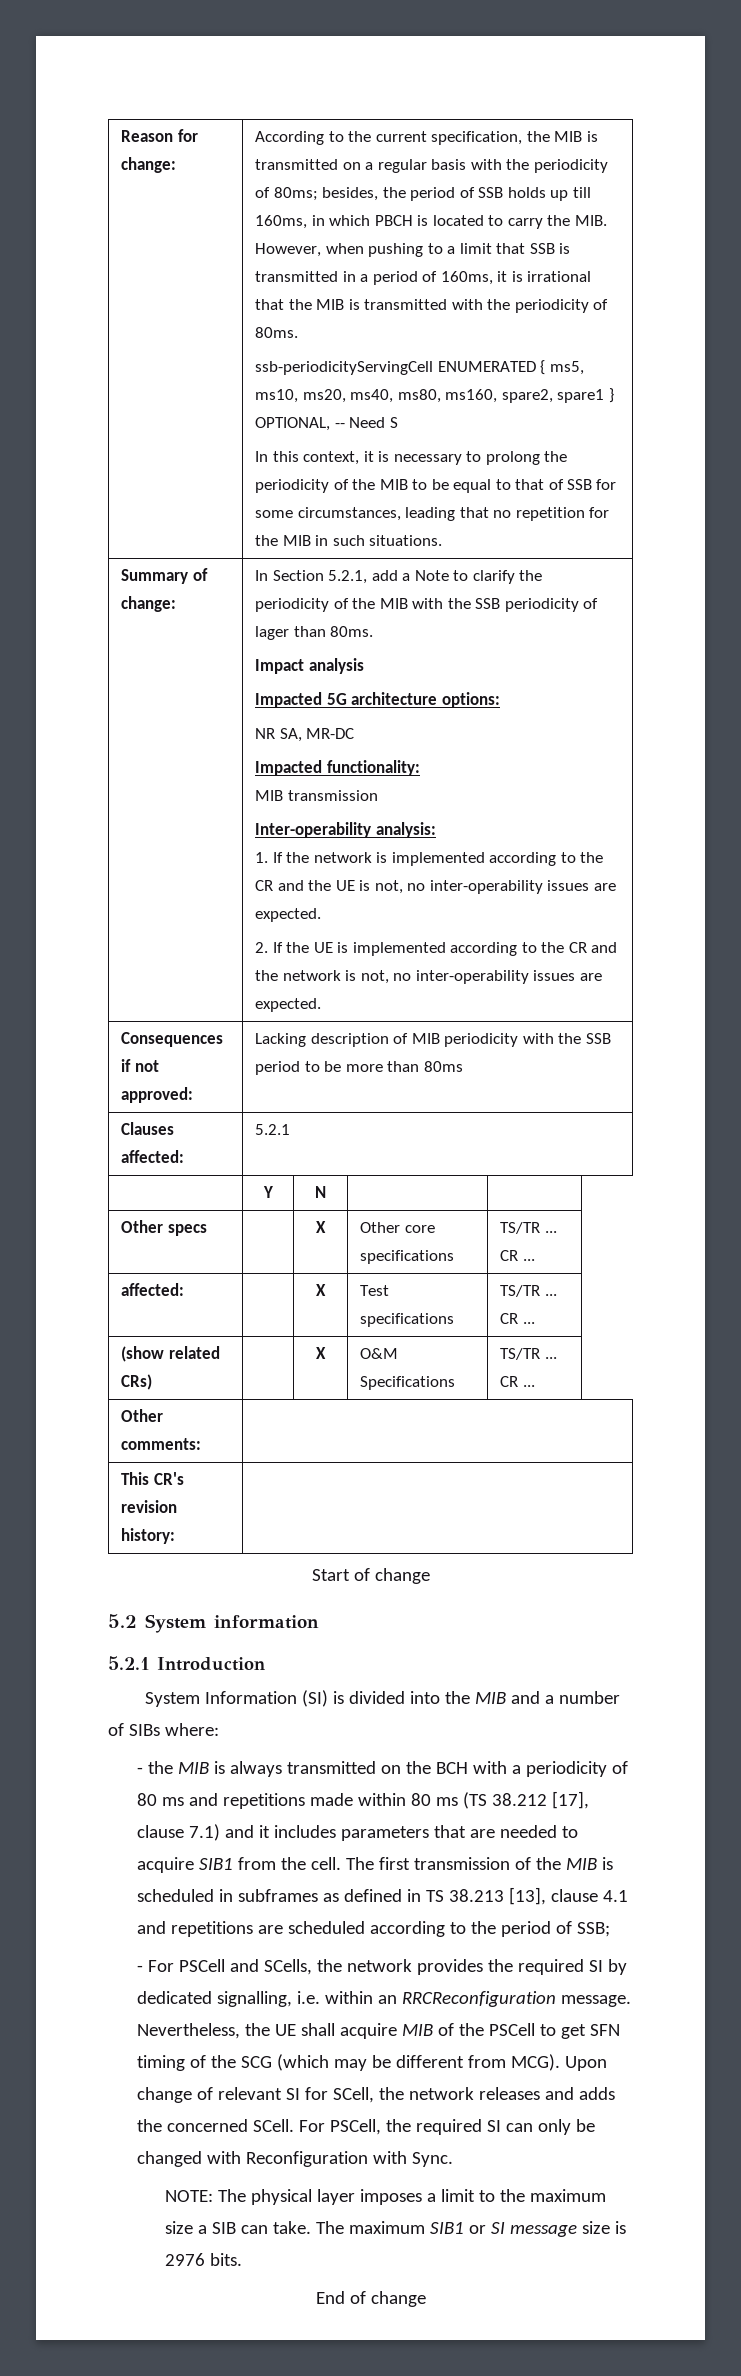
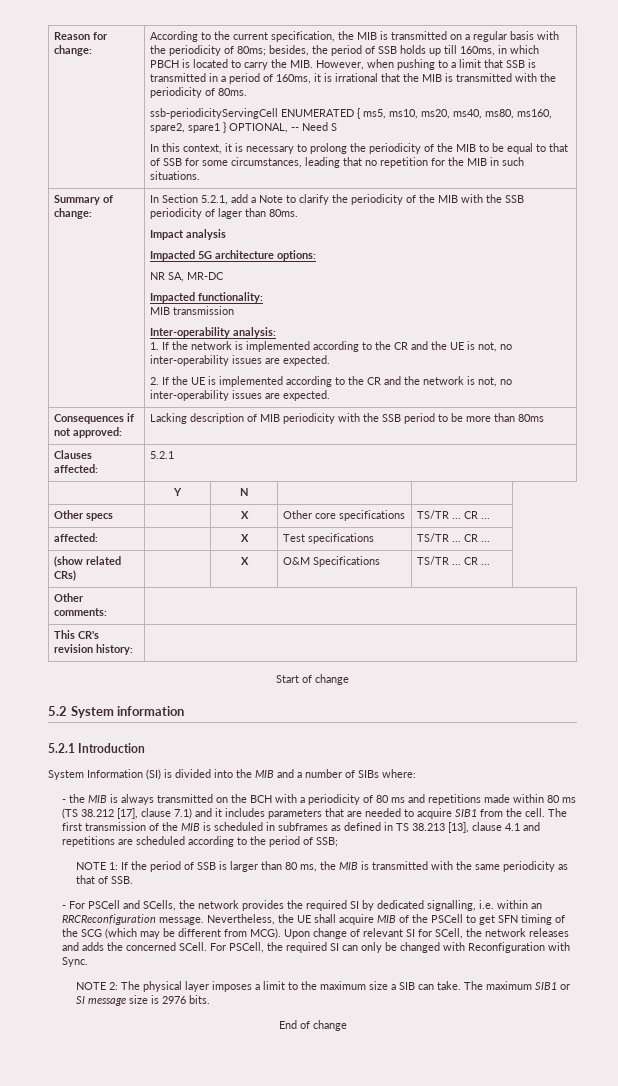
+ NOTE 1: If the period of SSB is larger than 80 ms, the MIB is transmitted with the same periodicity as that of SSB.
- NOTE: The physical layer imposes a limit to the maximum size a SIB can take.
+ NOTE 2: The physical layer imposes a limit to the maximum size a SIB can take.

